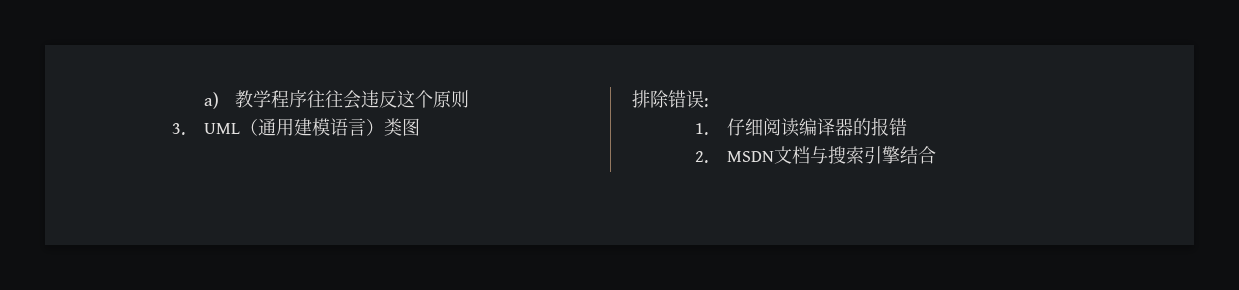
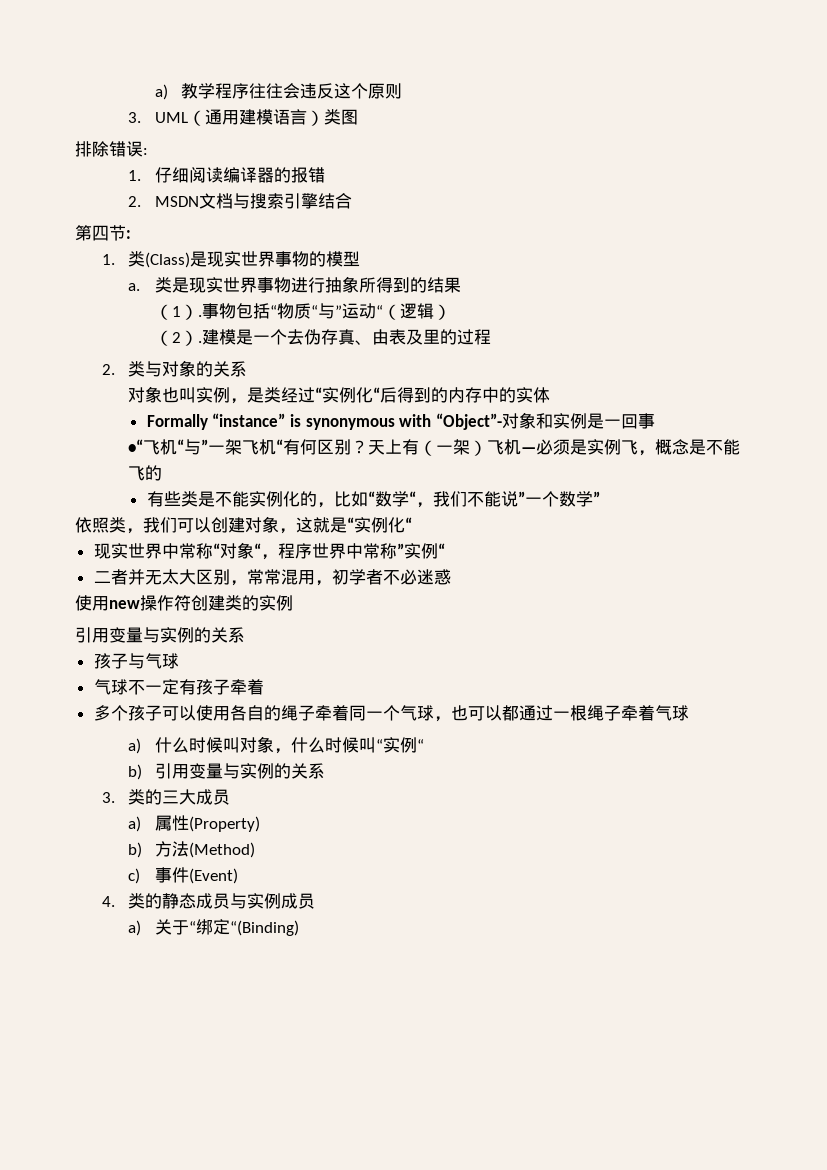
+ 第四节:
+ 1.类(Class)是现实世界事物的模型
+ a.类是现实世界事物进行抽象所得到的结果
+ （1）.事物包括“物质“与”运动“（逻辑）
+ （2）.建模是一个去伪存真、由表及里的过程
+ 2.类与对象的关系
+ 对象也叫实例，是类经过“实例化“后得到的内存中的实体
+ Formally “instance” is synonymous with “Object”-对象和实例是一回事
+ •“飞机“与”一架飞机“有何区别？天上有（一架）飞机—必须是实例飞，概念是不能飞的
+ 有些类是不能实例化的，比如“数学“，我们不能说”一个数学”
+ 依照类，我们可以创建对象，这就是“实例化“
+ 现实世界中常称“对象“，程序世界中常称”实例“
+ 二者并无太大区别，常常混用，初学者不必迷惑
+ 使用new操作符创建类的实例
+ 引用变量与实例的关系
+ 孩子与气球
+ 气球不一定有孩子牵着
+ 多个孩子可以使用各自的绳子牵着同一个气球，也可以都通过一根绳子牵着气球
+ a)什么时候叫对象，什么时候叫“实例“
+ b)引用变量与实例的关系
+ 3.类的三大成员
+ a)属性(Property)
+ b)方法(Method)
+ c)事件(Event)
+ 4.类的静态成员与实例成员
+ a)关于“绑定“(Binding)

